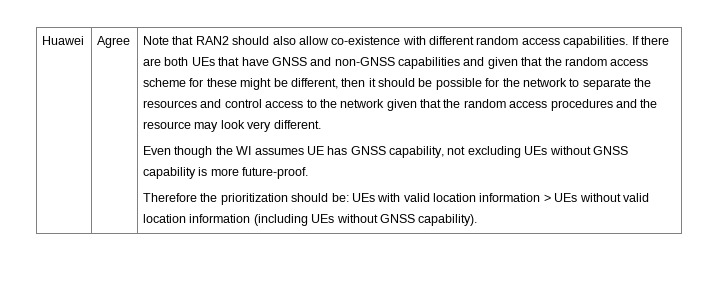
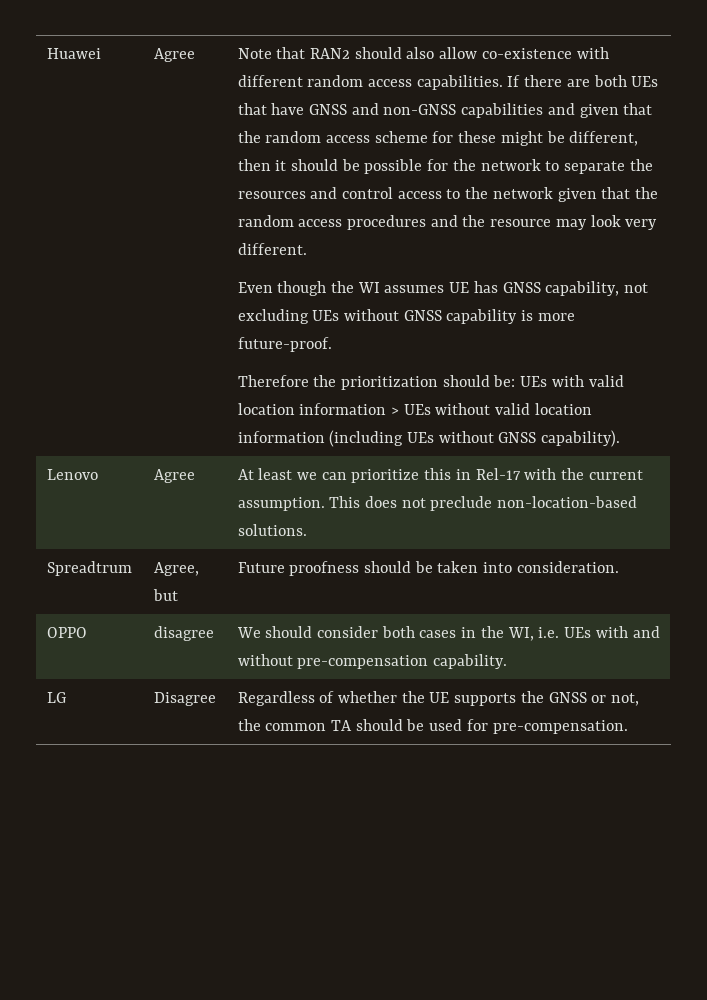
+ Lenovo | Agree | At least we can prioritize this in Rel-17 with the current assumption. This does not preclude non-location-based solutions.
+ Spreadtrum | Agree, but | Future proofness should be taken into consideration.
+ OPPO | disagree | We should consider both cases in the WI, i.e. UEs with and without pre-compensation capability.
+ LG | Disagree | Regardless of whether the UE supports the GNSS or not, the common TA should be used for pre-compensation.

